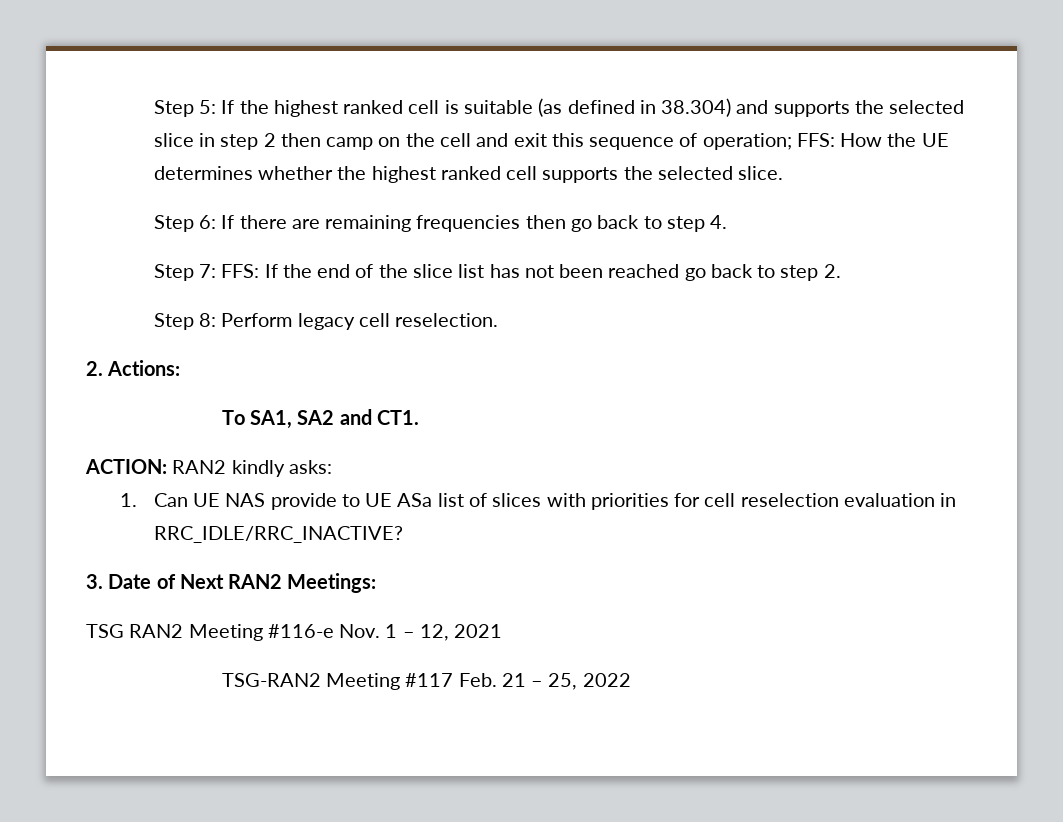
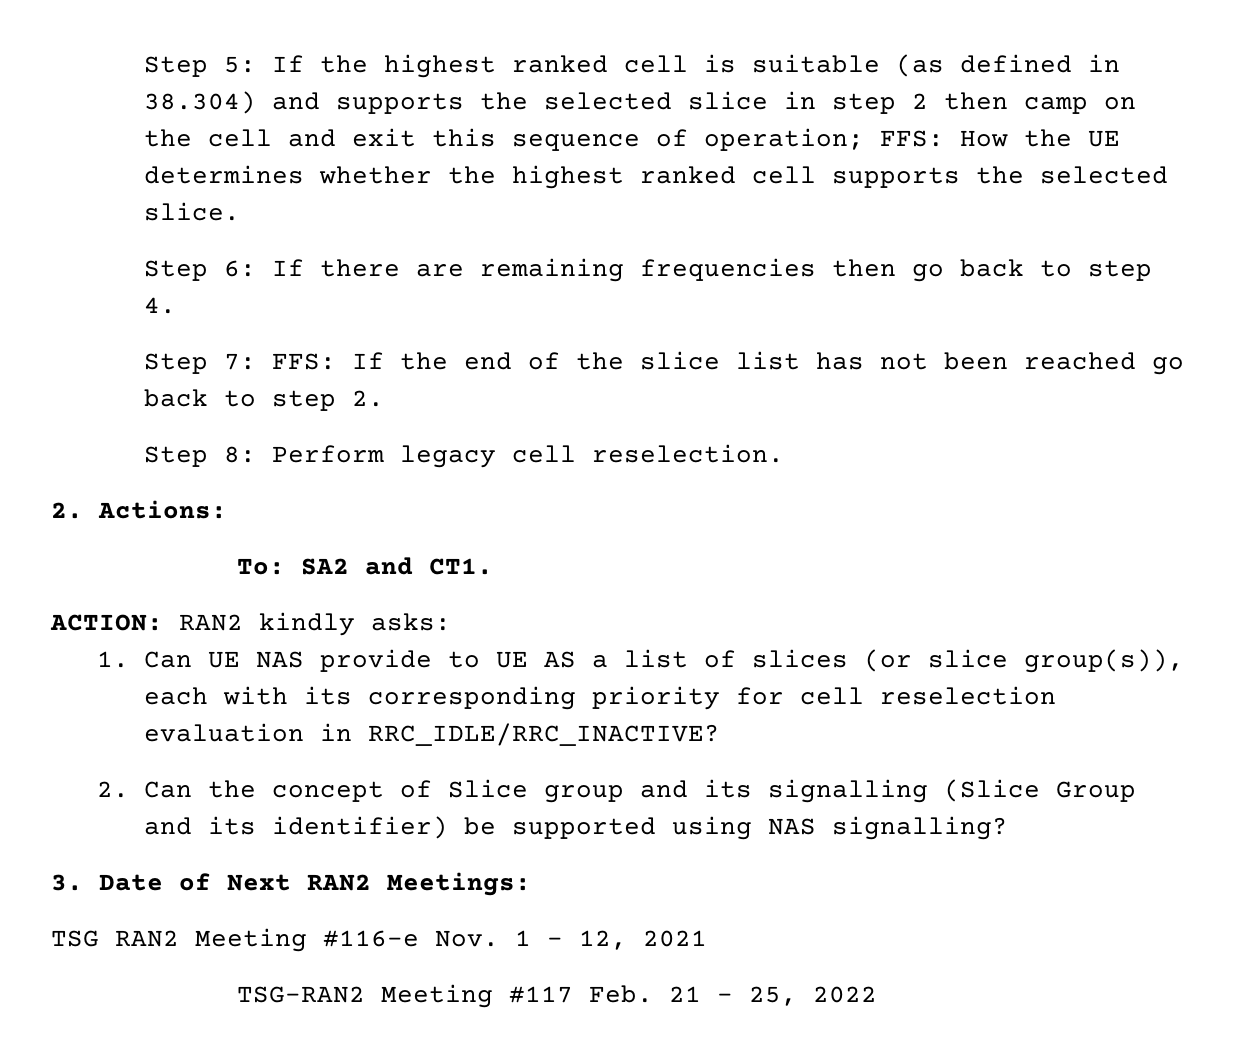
- To SA1, SA2 and CT1.
+ To: SA2 and CT1.
- 1. Can UE NAS provide to UE ASa list of slices with priorities for cell reselection evaluation in RRC_IDLE/RRC_INACTIVE?
+ 1. Can UE NAS provide to UE AS a list of slices (or slice group(s)), each with its corresponding priority for cell reselection evaluation in RRC_IDLE/RRC_INACTIVE?
+ 2. Can the concept of Slice group and its signalling (Slice Group and its identifier) be supported using NAS signalling?

